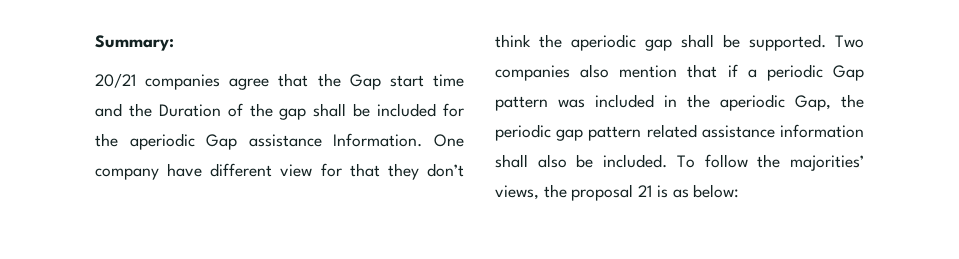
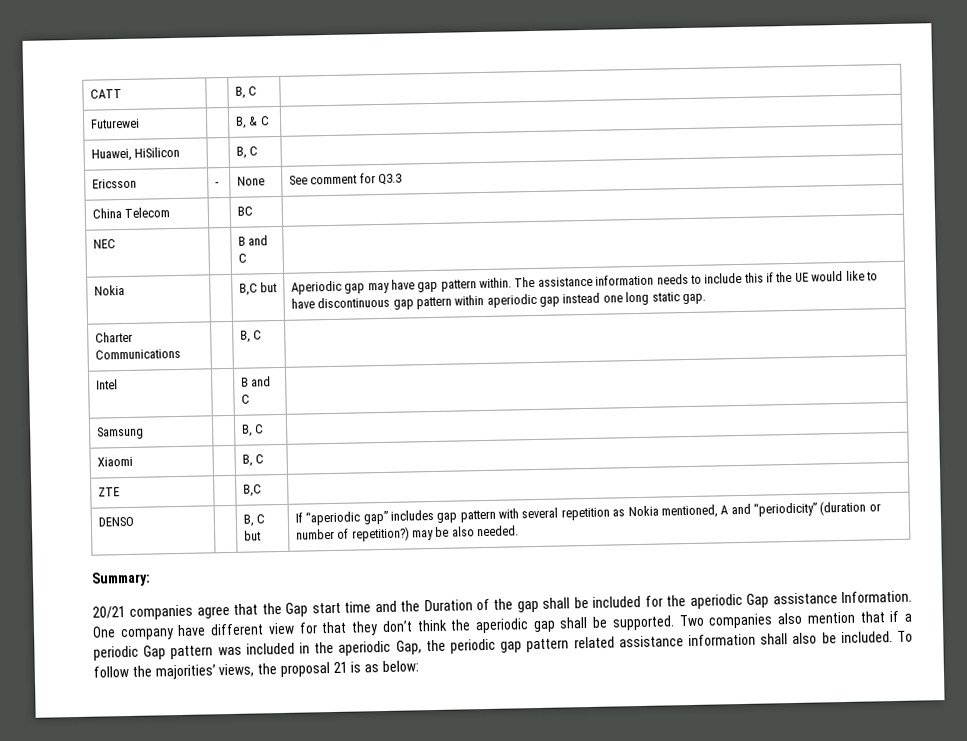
+ CATT | | B, C |
+ Futurewei | | B, & C |
+ Huawei, HiSilicon | | B, C |
+ Ericsson | - | None | See comment for Q3.3
+ China Telecom | | BC |
+ NEC | | B and C |
+ Nokia | | B,C but | Aperiodic gap may have gap pattern within. The assistance information needs to include this if the UE would like to have discontinuous gap pattern within aperiodic gap instead one long static gap.
+ Charter Communications | | B, C |
+ Intel | | B and C |
+ Samsung | | B, C |
+ Xiaomi | | B, C |
+ ZTE | | B,C |
+ DENSO | | B, C but | If “aperiodic gap” includes gap pattern with several repetition as Nokia mentioned, A and “periodicity” (duration or number of repetition?) may be also needed.

